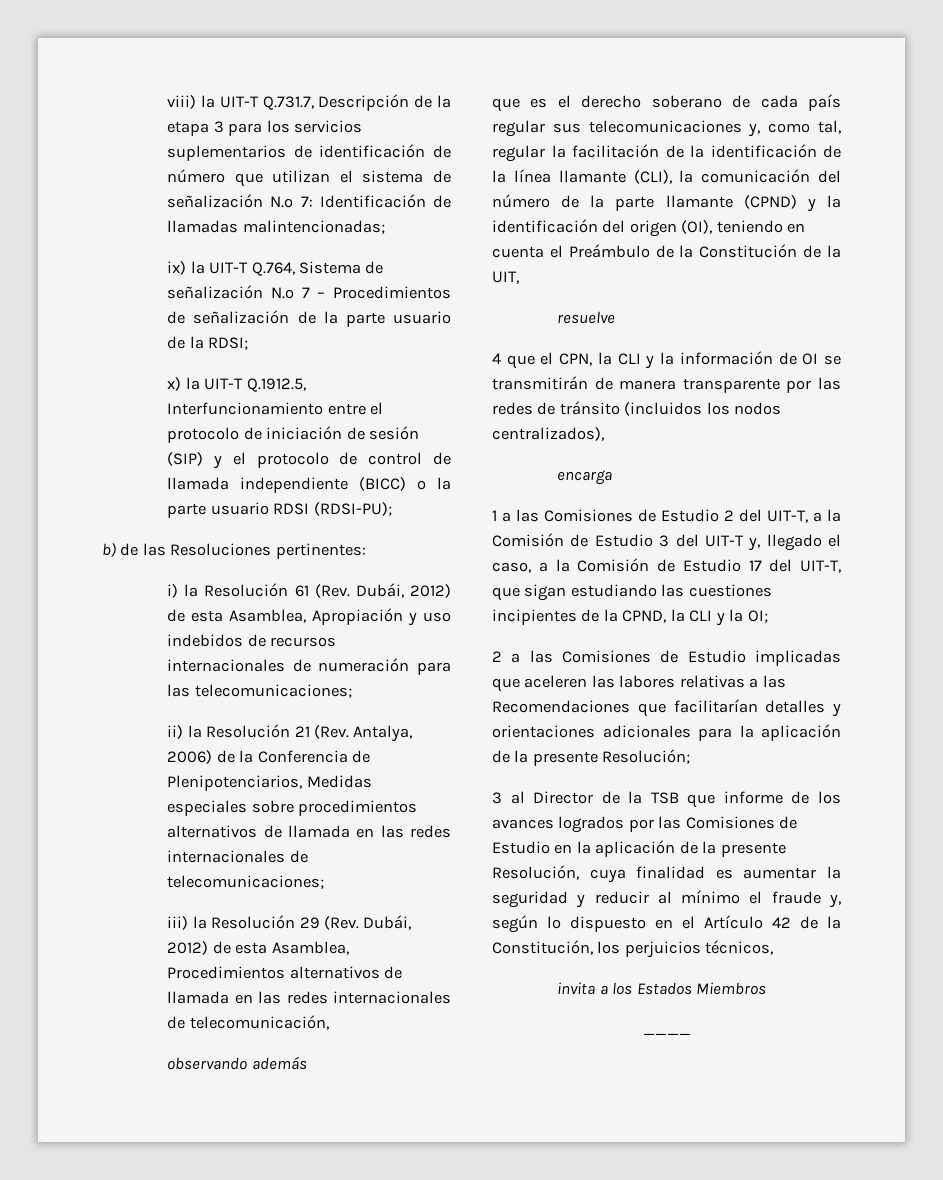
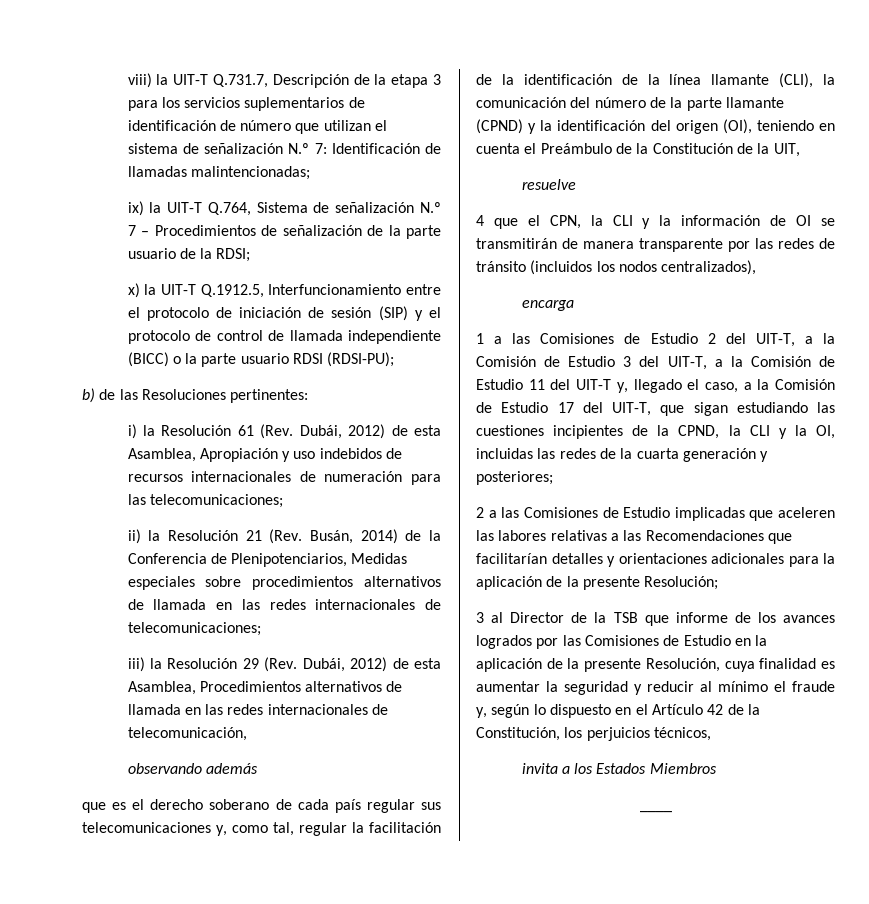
- ii) la Resolución 21 (Rev. Antalya, 2006) de la Conferencia de Plenipotenciarios, Medidas especiales sobre procedimientos alternativos de llamada en las redes internacionales de telecomunicaciones;
+ ii) la Resolución 21 (Rev. Busán, 2014) de la Conferencia de Plenipotenciarios, Medidas especiales sobre procedimientos alternativos de llamada en las redes internacionales de telecomunicaciones;
- 1 a las Comisiones de Estudio 2 del UIT-T, a la Comisión de Estudio 3 del UIT-T y, llegado el caso, a la Comisión de Estudio 17 del UIT-T, que sigan estudiando las cuestiones incipientes de la CPND, la CLI y la OI;
+ 1 a las Comisiones de Estudio 2 del UIT-T, a la Comisión de Estudio 3 del UIT-T, a la Comisión de Estudio 11 del UIT-T y, llegado el caso, a la Comisión de Estudio 17 del UIT-T, que sigan estudiando las cuestiones incipientes de la CPND, la CLI y la OI, incluidas las redes de la cuarta generación y posteriores;

